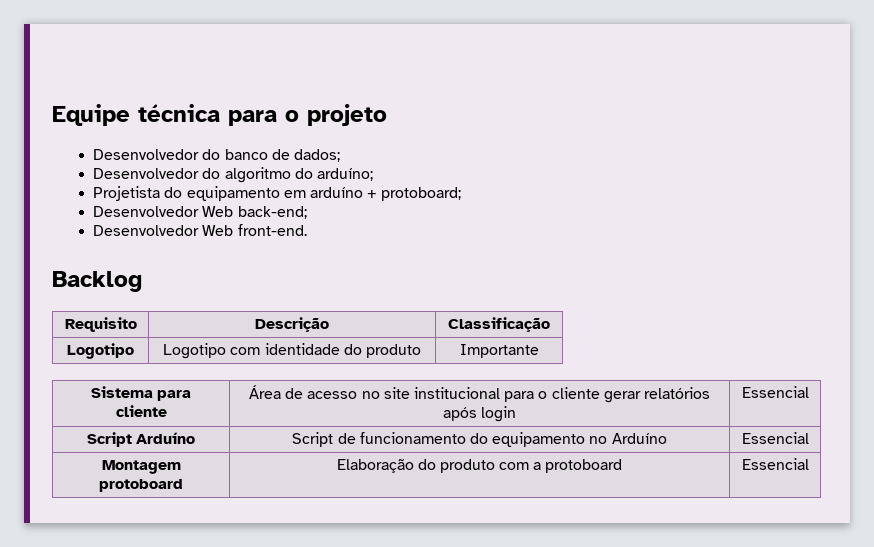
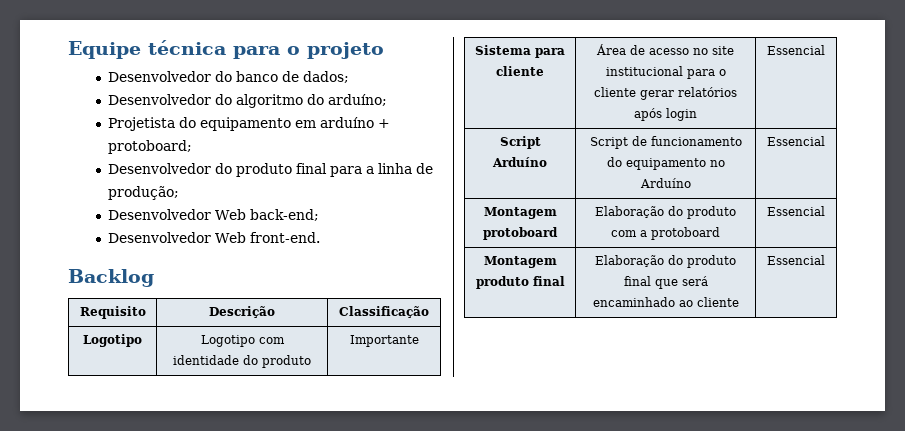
+ Desenvolvedor do produto final para a linha de produção;
+ Montagem produto final | Elaboração do produto final que será encaminhado ao cliente | Essencial

